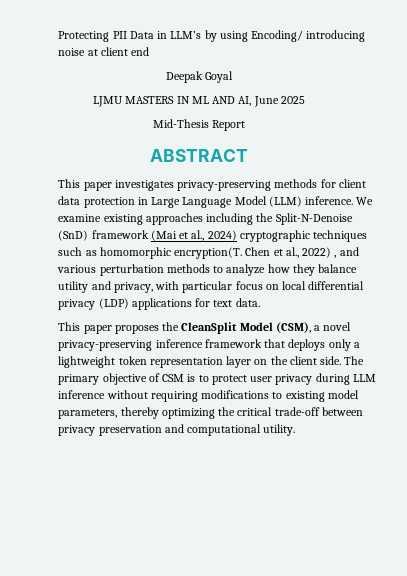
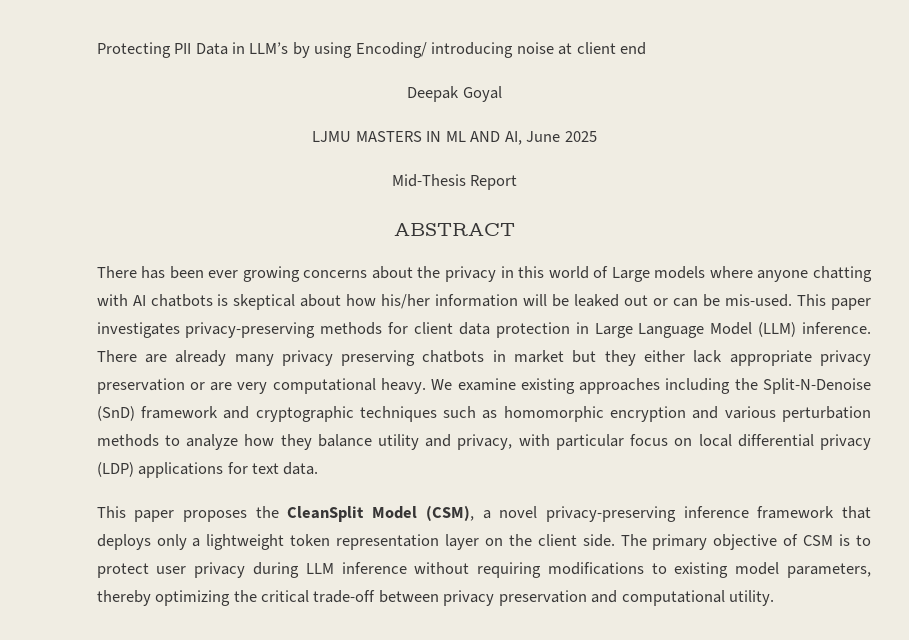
+ There has been ever growing concerns about the privacy in this world of Large models where anyone chatting with AI chatbots is skeptical about how his/her information will be leaked out or can be mis-used.
+ There are already many privacy preserving chatbots in market but they either lack appropriate privacy preservation or are very computational heavy.
- We examine existing approaches including the Split-N-Denoise (SnD) framework (Mai et al., 2024) cryptographic techniques such as homomorphic encryption(T. Chen et al., 2022) , and various perturbation methods to analyze how they balance utility and privacy, with particular focus on local differential privacy (LDP) applications for text data.
+ We examine existing approaches including the Split-N-Denoise (SnD) framework and cryptographic techniques such as homomorphic encryption and various perturbation methods to analyze how they balance utility and privacy, with particular focus on local differential privacy (LDP) applications for text data.

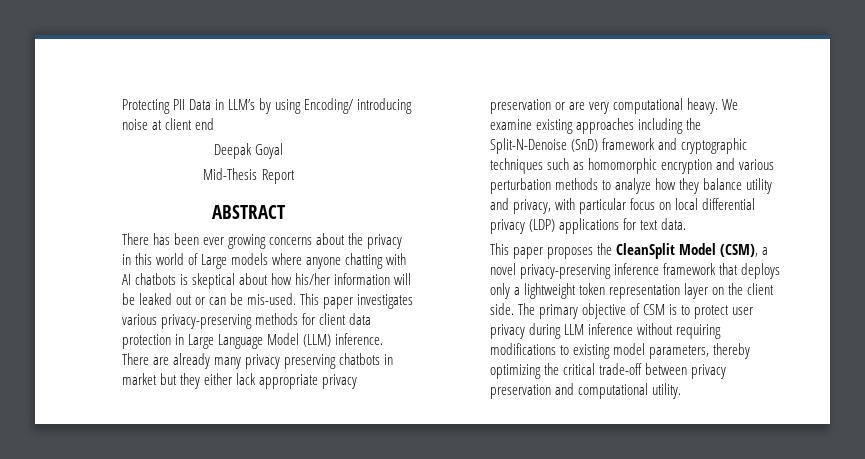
- LJMU MASTERS IN ML AND AI, June 2025
- This paper investigates privacy-preserving methods for client data protection in Large Language Model (LLM) inference.
+ This paper investigates various privacy-preserving methods for client data protection in Large Language Model (LLM) inference.

